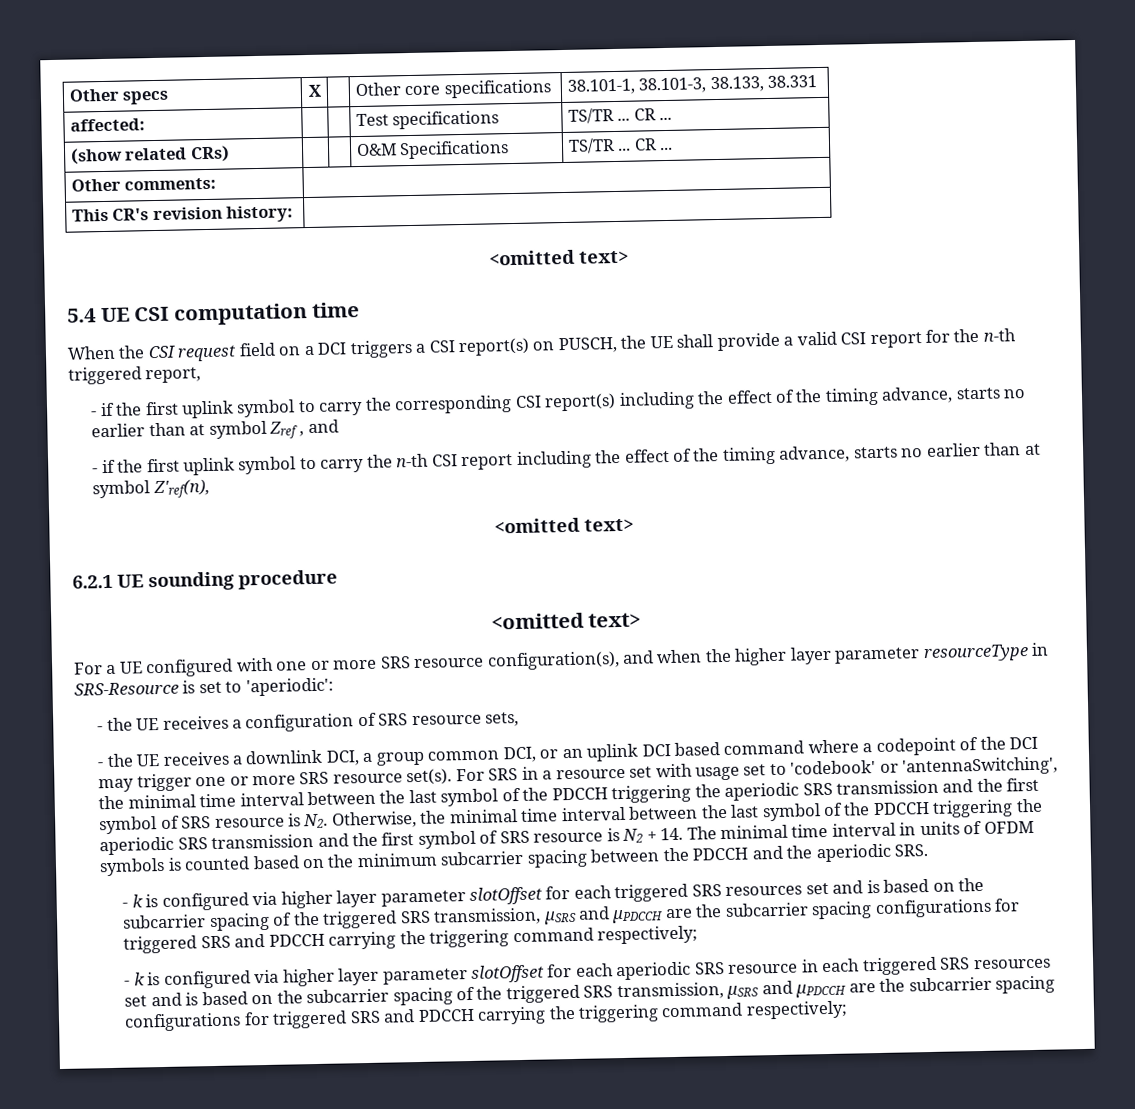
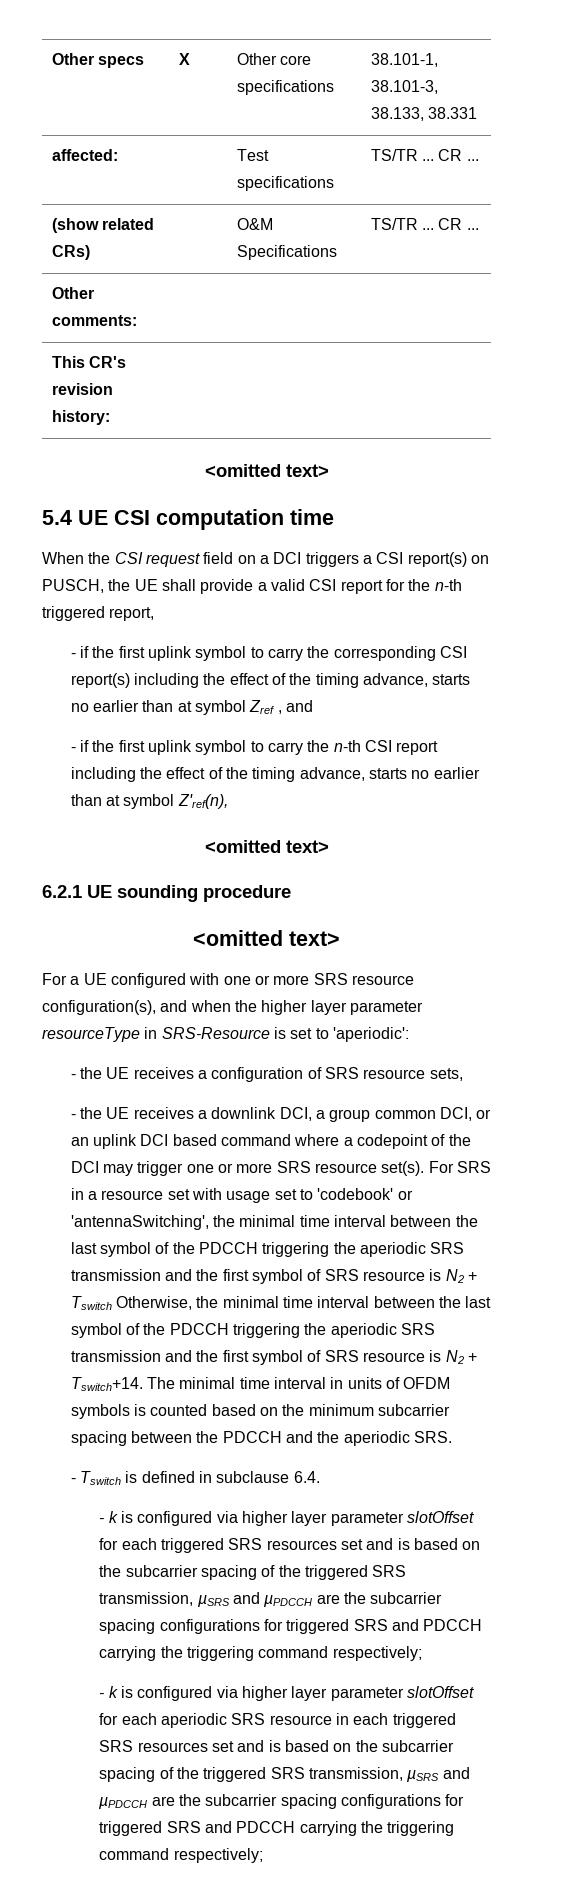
- For SRS in a resource set with usage set to 'codebook' or 'antennaSwitching', the minimal time interval between the last symbol of the PDCCH triggering the aperiodic SRS transmission and the first symbol of SRS resource is N2. Otherwise, the minimal time interval between the last symbol of the PDCCH triggering the aperiodic SRS transmission and the first symbol of SRS resource is N2 + 14. The minimal time interval in units of OFDM symbols is counted based on the minimum subcarrier spacing between the PDCCH and the aperiodic SRS.
+ For SRS in a resource set with usage set to 'codebook' or 'antennaSwitching', the minimal time interval between the last symbol of the PDCCH triggering the aperiodic SRS transmission and the first symbol of SRS resource is N2 + Tswitch Otherwise, the minimal time interval between the last symbol of the PDCCH triggering the aperiodic SRS transmission and the first symbol of SRS resource is N2 + Tswitch+14. The minimal time interval in units of OFDM symbols is counted based on the minimum subcarrier spacing between the PDCCH and the aperiodic SRS.
+ - Tswitch is defined in subclause 6.4.

